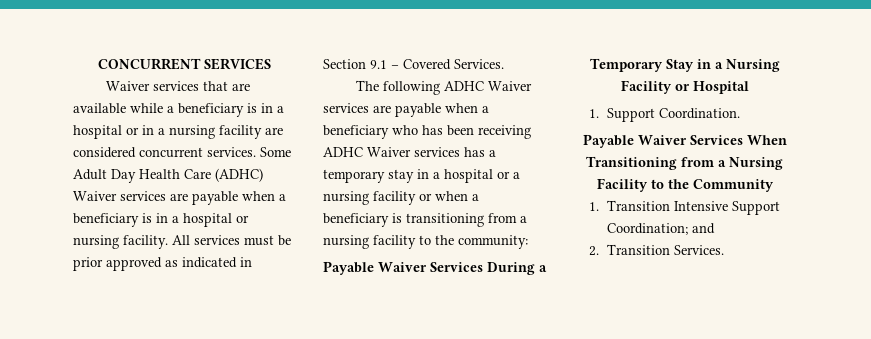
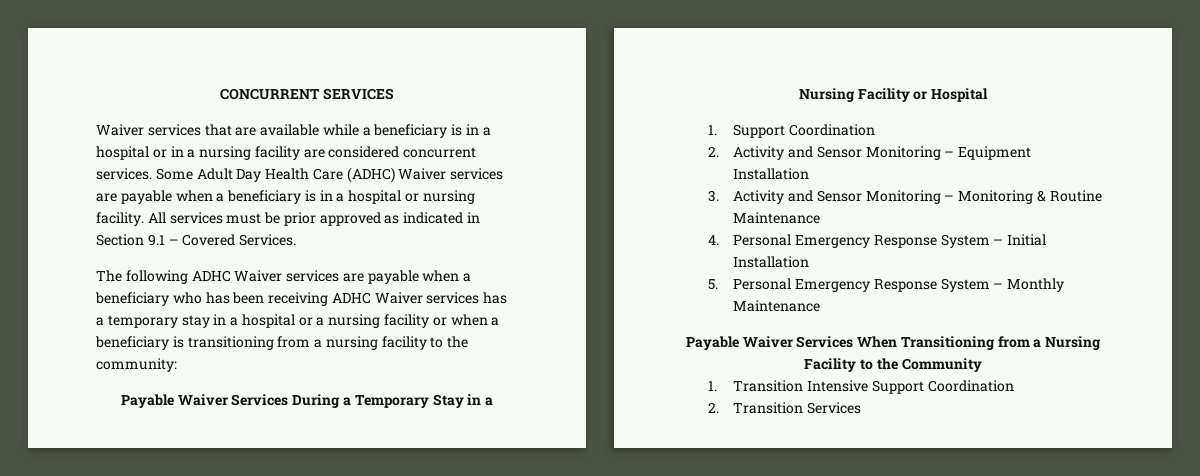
- 1. Support Coordination.
+ 1. Support Coordination
+ 2. Activity and Sensor Monitoring – Equipment Installation
+ 3. Activity and Sensor Monitoring – Monitoring & Routine Maintenance
+ 4. Personal Emergency Response System – Initial Installation
+ 5. Personal Emergency Response System – Monthly Maintenance
- 1. Transition Intensive Support Coordination; and
+ 1. Transition Intensive Support Coordination
- 2. Transition Services.
+ 2. Transition Services

